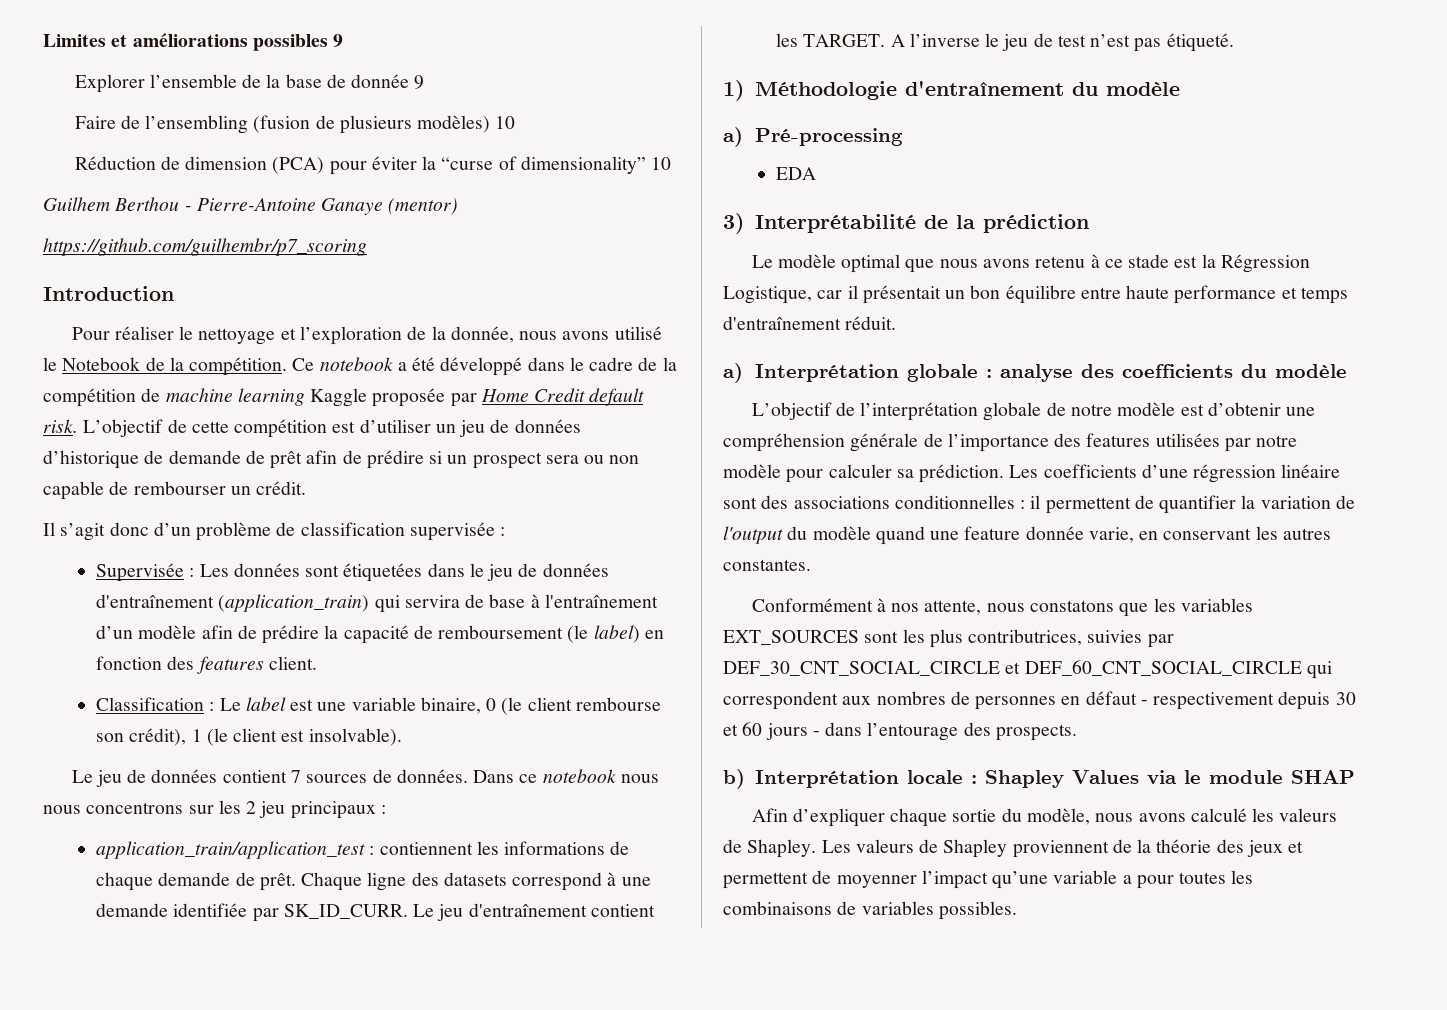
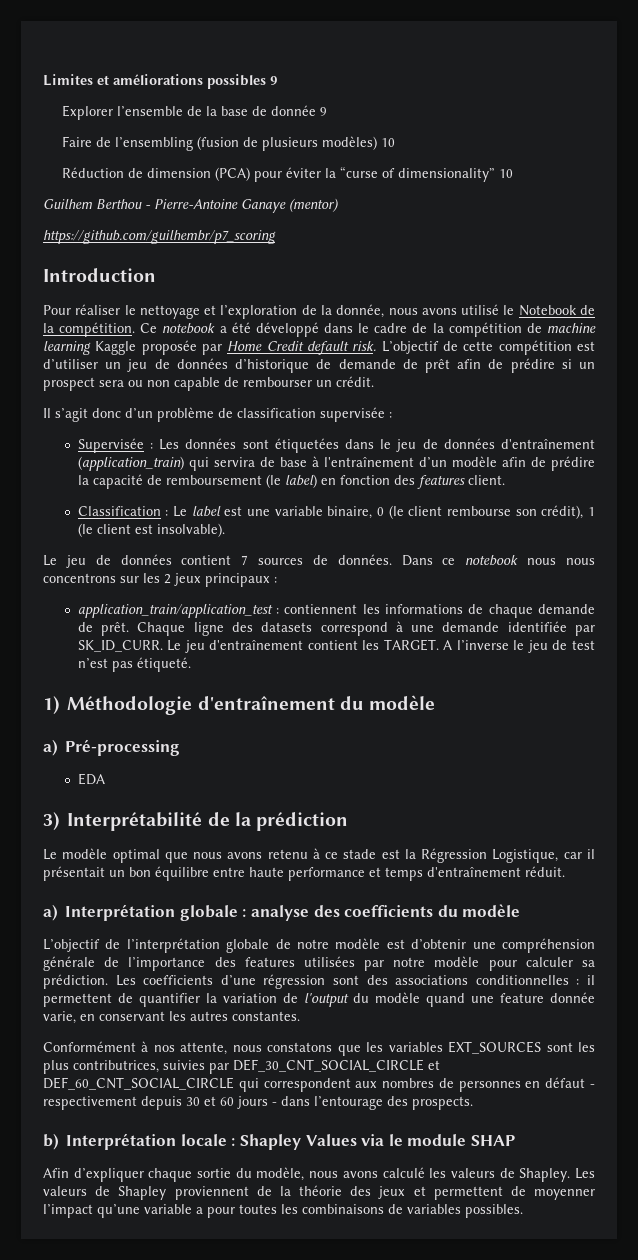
- Dans ce notebook nous nous concentrons sur les 2 jeu principaux :
+ Dans ce notebook nous nous concentrons sur les 2 jeux principaux :
- Les coefficients d’une régression linéaire sont des associations conditionnelles : il permettent de quantifier la variation de l'output du modèle quand une feature donnée varie, en conservant les autres constantes.
+ Les coefficients d’une régression sont des associations conditionnelles : il permettent de quantifier la variation de l'output du modèle quand une feature donnée varie, en conservant les autres constantes.

